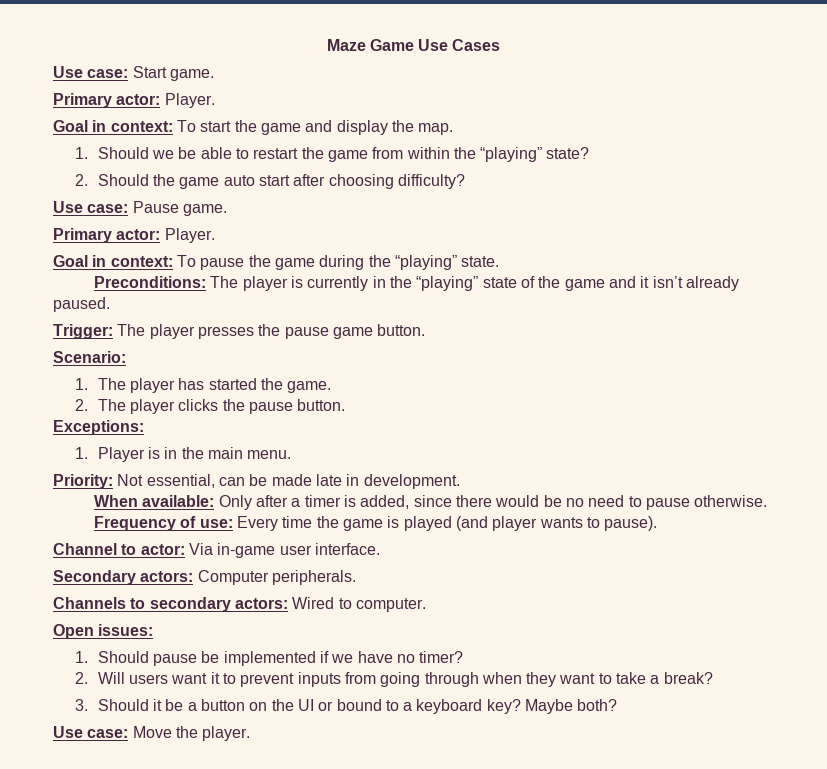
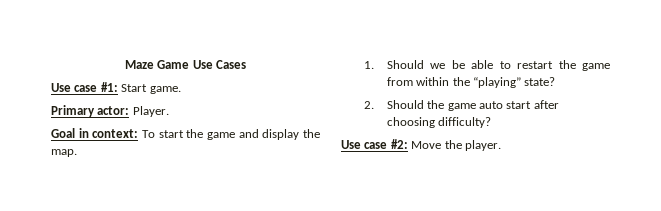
- Use case: Start game.
+ Use case #1: Start game.
- Use case: Pause game.
- Primary actor: Player.
- Goal in context: To pause the game during the “playing” state.
- Preconditions: The player is currently in the “playing” state of the game and it isn’t already paused.
- Trigger: The player presses the pause game button.
- Scenario:
- 1. The player has started the game.
- 2. The player clicks the pause button.
- Exceptions:
- 1. Player is in the main menu.
- Priority: Not essential, can be made late in development.
- When available: Only after a timer is added, since there would be no need to pause otherwise.
- Frequency of use: Every time the game is played (and player wants to pause).
- Channel to actor: Via in-game user interface.
- Secondary actors: Computer peripherals.
- Channels to secondary actors: Wired to computer.
- Open issues:
- 1. Should pause be implemented if we have no timer?
- 2. Will users want it to prevent inputs from going through when they want to take a break?
- 3. Should it be a button on the UI or bound to a keyboard key? Maybe both?
- Use case: Move the player.
+ Use case #2: Move the player.

